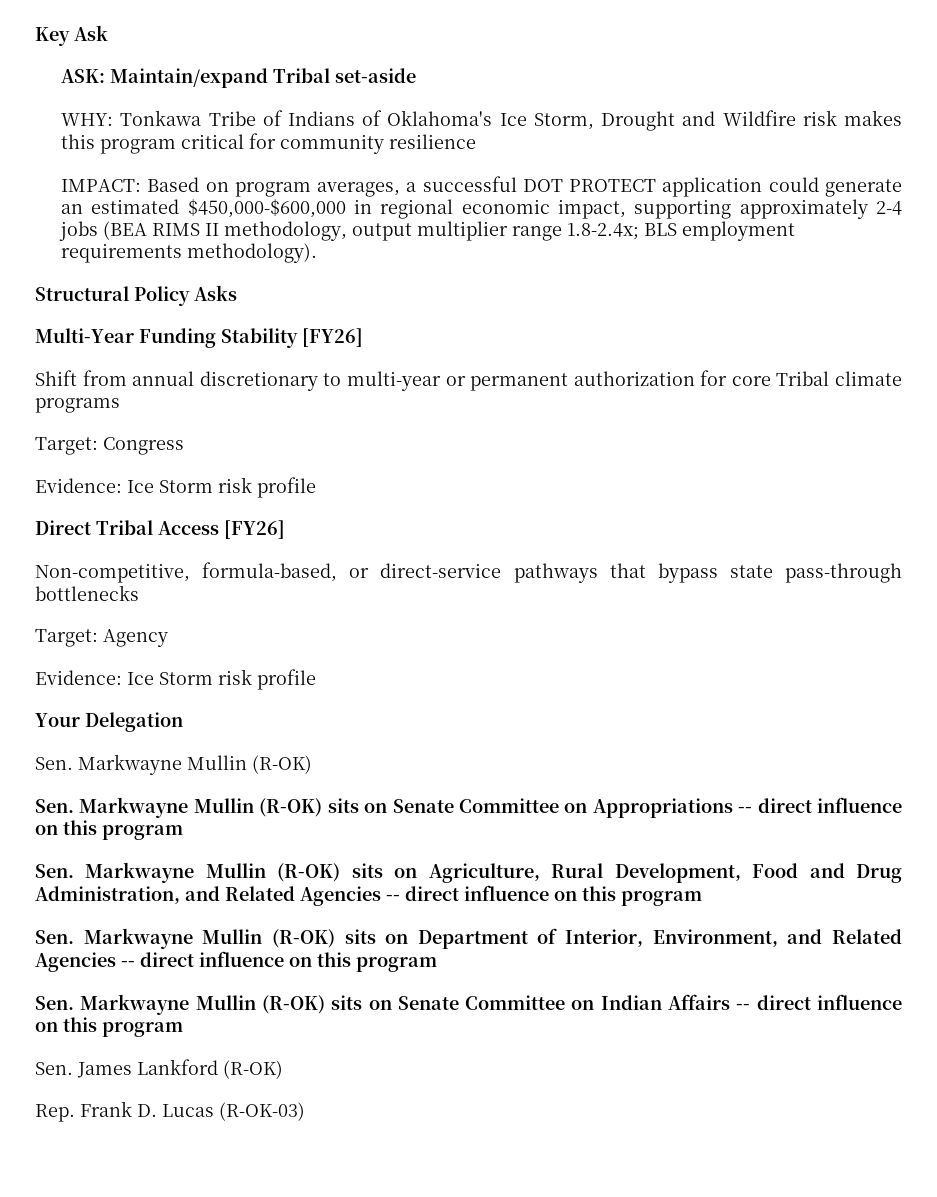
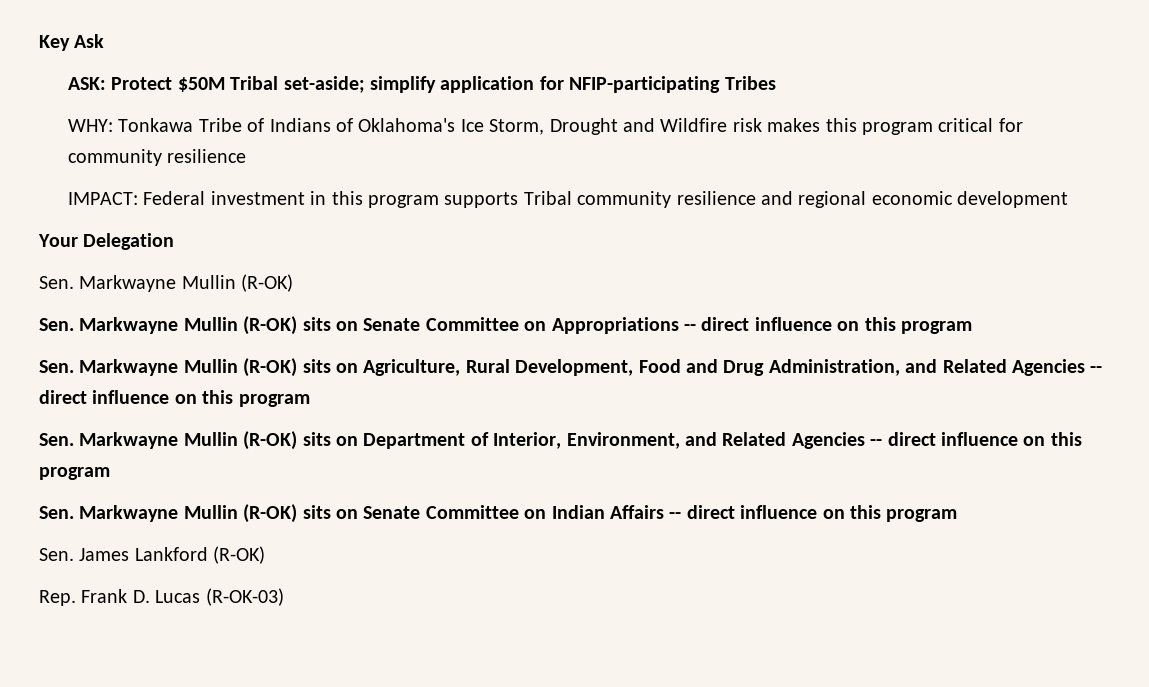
- ASK: Maintain/expand Tribal set-aside
+ ASK: Protect $50M Tribal set-aside; simplify application for NFIP-participating Tribes
- IMPACT: Based on program averages, a successful DOT PROTECT application could generate an estimated $450,000-$600,000 in regional economic impact, supporting approximately 2-4 jobs (BEA RIMS II methodology, output multiplier range 1.8-2.4x; BLS employment requirements methodology).
- Structural Policy Asks
- Multi-Year Funding Stability [FY26]
- Shift from annual discretionary to multi-year or permanent authorization for core Tribal climate programs
- Target: Congress
- Evidence: Ice Storm risk profile
- Direct Tribal Access [FY26]
- Non-competitive, formula-based, or direct-service pathways that bypass state pass-through bottlenecks
- Target: Agency
- Evidence: Ice Storm risk profile
+ IMPACT: Federal investment in this program supports Tribal community resilience and regional economic development

